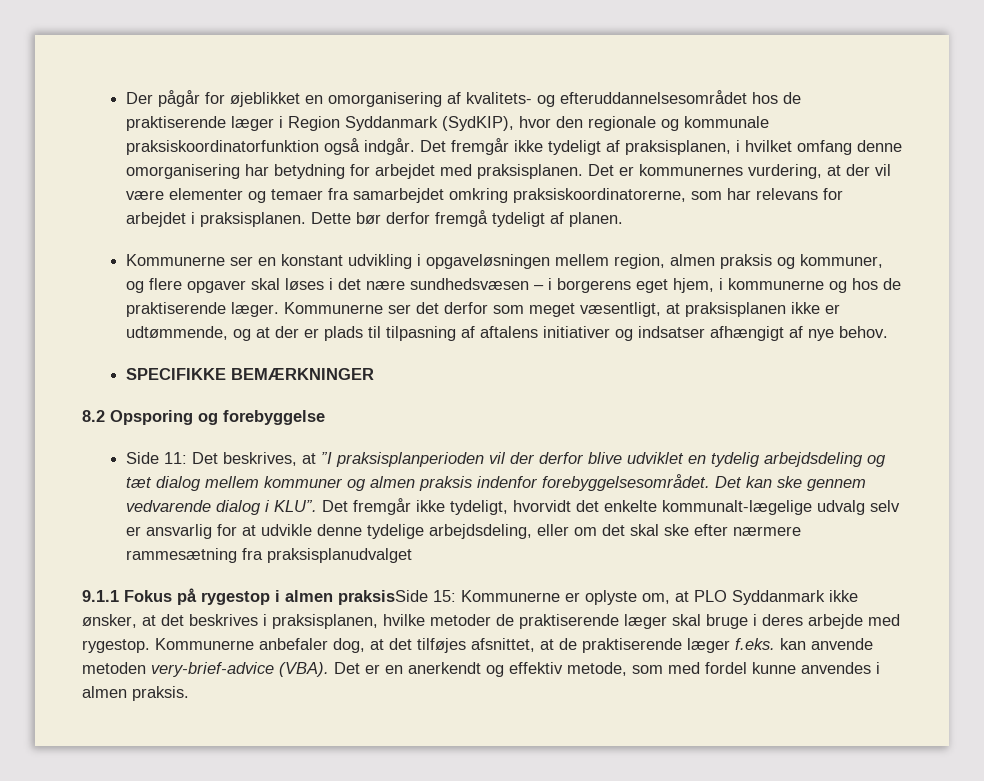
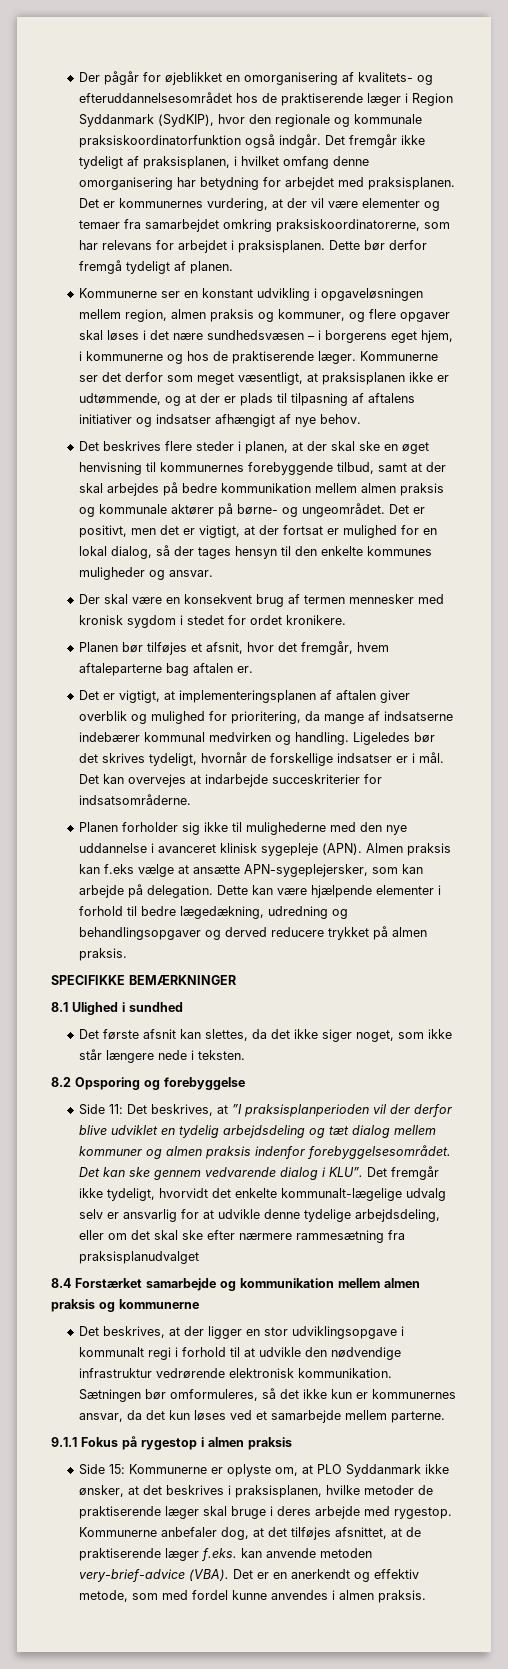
+ Det beskrives flere steder i planen, at der skal ske en øget henvisning til kommunernes forebyggende tilbud, samt at der skal arbejdes på bedre kommunikation mellem almen praksis og kommunale aktører på børne- og ungeområdet. Det er positivt, men det er vigtigt, at der fortsat er mulighed for en lokal dialog, så der tages hensyn til den enkelte kommunes muligheder og ansvar.
+ Der skal være en konsekvent brug af termen mennesker med kronisk sygdom i stedet for ordet kronikere.
+ Planen bør tilføjes et afsnit, hvor det fremgår, hvem aftaleparterne bag aftalen er.
+ Det er vigtigt, at implementeringsplanen af aftalen giver overblik og mulighed for prioritering, da mange af indsatserne indebærer kommunal medvirken og handling. Ligeledes bør det skrives tydeligt, hvornår de forskellige indsatser er i mål. Det kan overvejes at indarbejde succeskriterier for indsatsområderne.
+ Planen forholder sig ikke til mulighederne med den nye uddannelse i avanceret klinisk sygepleje (APN). Almen praksis kan f.eks vælge at ansætte APN-sygeplejersker, som kan arbejde på delegation. Dette kan være hjælpende elementer i forhold til bedre lægedækning, udredning og behandlingsopgaver og derved reducere trykket på almen praksis.
  SPECIFIKKE BEMÆRKNINGER
+ 8.1 Ulighed i sundhed
+ Det første afsnit kan slettes, da det ikke siger noget, som ikke står længere nede i teksten.
+ 8.4 Forstærket samarbejde og kommunikation mellem almen praksis og kommunerne
+ Det beskrives, at der ligger en stor udviklingsopgave i kommunalt regi i forhold til at udvikle den nødvendige infrastruktur vedrørende elektronisk kommunikation. Sætningen bør omformuleres, så det ikke kun er kommunernes ansvar, da det kun løses ved et samarbejde mellem parterne.
- 9.1.1 Fokus på rygestop i almen praksisSide 15: Kommunerne er oplyste om, at PLO Syddanmark ikke ønsker, at det beskrives i praksisplanen, hvilke metoder de praktiserende læger skal bruge i deres arbejde med rygestop.
+ 9.1.1 Fokus på rygestop i almen praksis
+ Side 15: Kommunerne er oplyste om, at PLO Syddanmark ikke ønsker, at det beskrives i praksisplanen, hvilke metoder de praktiserende læger skal bruge i deres arbejde med rygestop.

